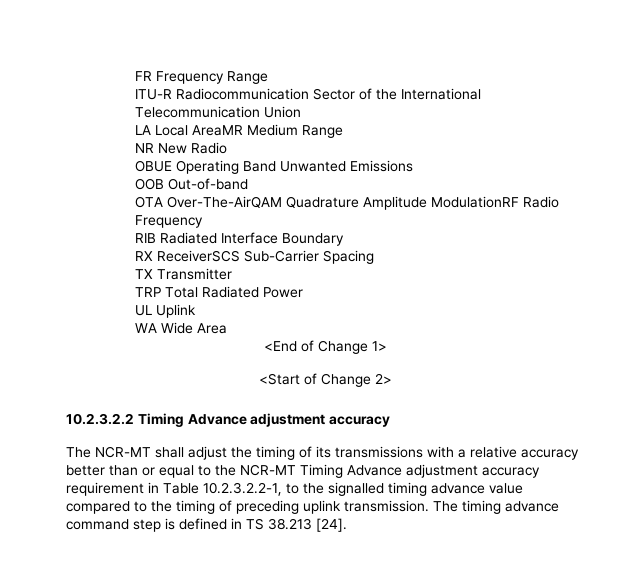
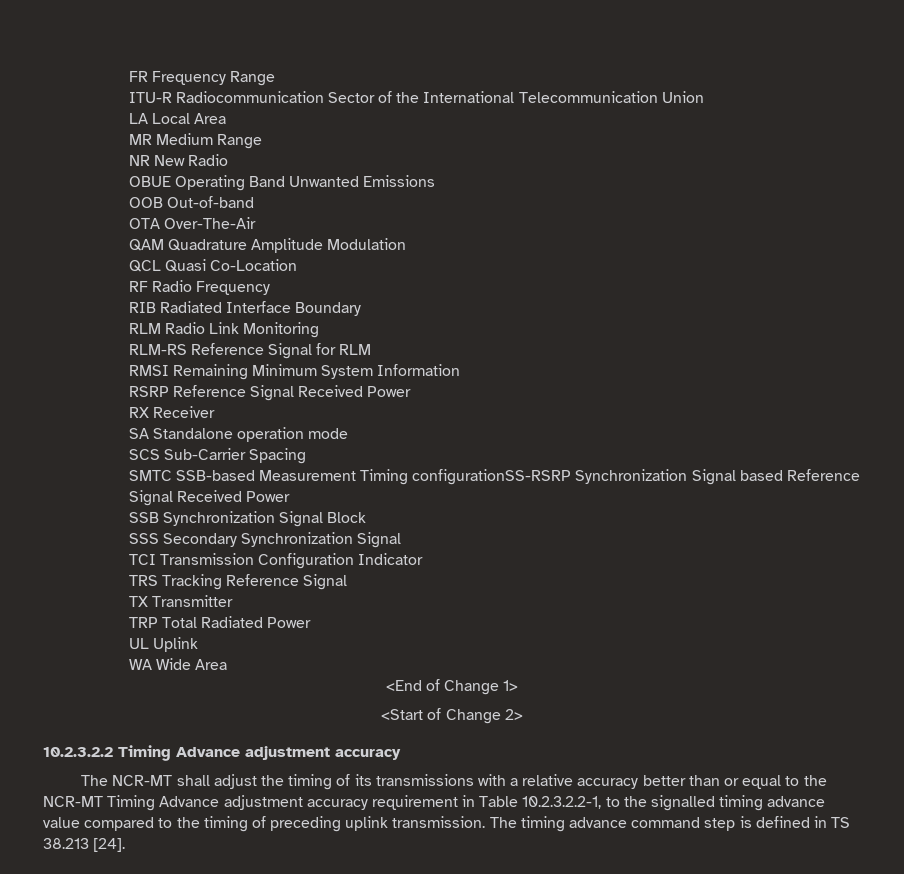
- LA Local AreaMR Medium Range
+ LA Local Area
+ MR Medium Range
- OTA Over-The-AirQAM Quadrature Amplitude ModulationRF Radio Frequency
+ OTA Over-The-Air
+ QAM Quadrature Amplitude Modulation
+ QCL Quasi Co-Location
+ RF Radio Frequency
- RX ReceiverSCS Sub-Carrier Spacing
+ RLM Radio Link Monitoring
+ RLM-RS Reference Signal for RLM
+ RMSI Remaining Minimum System Information
+ RSRP Reference Signal Received Power
+ RX Receiver
+ SA Standalone operation mode
+ SCS Sub-Carrier Spacing
+ SMTC SSB-based Measurement Timing configurationSS-RSRP Synchronization Signal based Reference Signal Received Power
+ SSB Synchronization Signal Block
+ SSS Secondary Synchronization Signal
+ TCI Transmission Configuration Indicator
+ TRS Tracking Reference Signal

